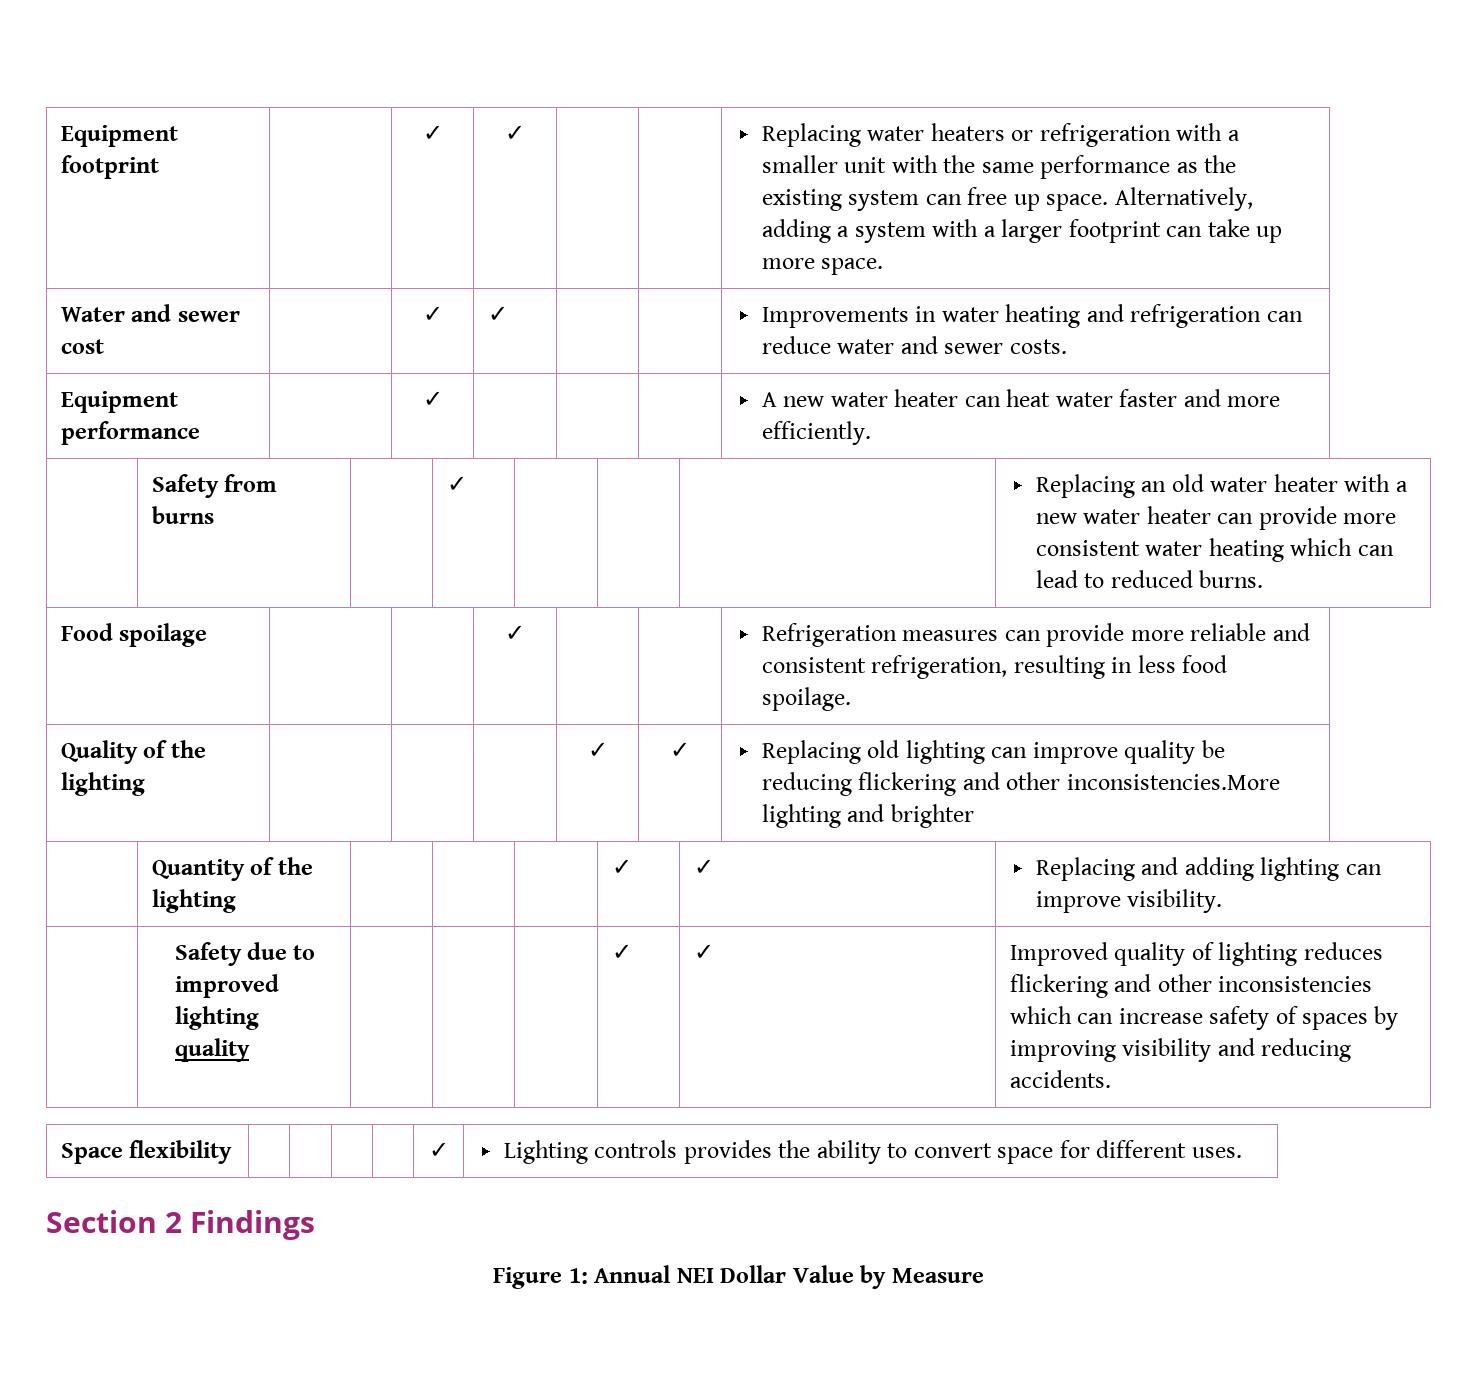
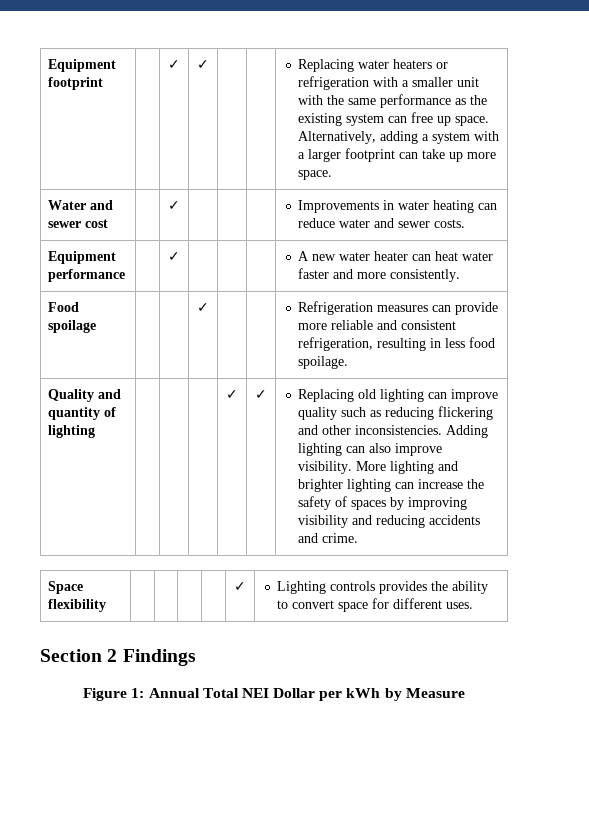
- Water and sewer cost | | ✓ | ✓ | | | Improvements in water heating and refrigeration can reduce water and sewer costs.
+ Water and sewer cost | | ✓ | | | | Improvements in water heating can reduce water and sewer costs.
- Equipment performance | | ✓ | | | | A new water heater can heat water faster and more efficiently.
- | Safety from burns | | ✓ | | | | Replacing an old water heater with a new water heater can provide more consistent water heating which can lead to reduced burns.
+ Equipment performance | | ✓ | | | | A new water heater can heat water faster and more consistently.
- Quality of the lighting
+ Quality and quantity of lighting
- Replacing old lighting can improve quality be reducing flickering and other inconsistencies.More lighting and brighter
- | Quantity of the lighting | | | | ✓ | ✓ | Replacing and adding lighting can improve visibility.
- | Safety due to improved lighting quality | | | | ✓ | ✓ | Improved quality of lighting reduces flickering and other inconsistencies which can increase safety of spaces by improving visibility and reducing accidents.
+ Replacing old lighting can improve quality such as reducing flickering and other inconsistencies. Adding lighting can also improve visibility. More lighting and brighter lighting can increase the safety of spaces by improving visibility and reducing accidents and crime.
- Figure 1: Annual NEI Dollar Value by Measure
+ Figure 1: Annual Total NEI Dollar per kWh by Measure

